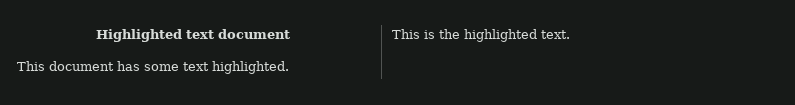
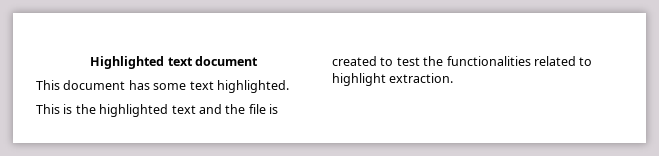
- This is the highlighted text.
+ This is the highlighted text and the file is created to test the functionalities related to highlight extraction.

